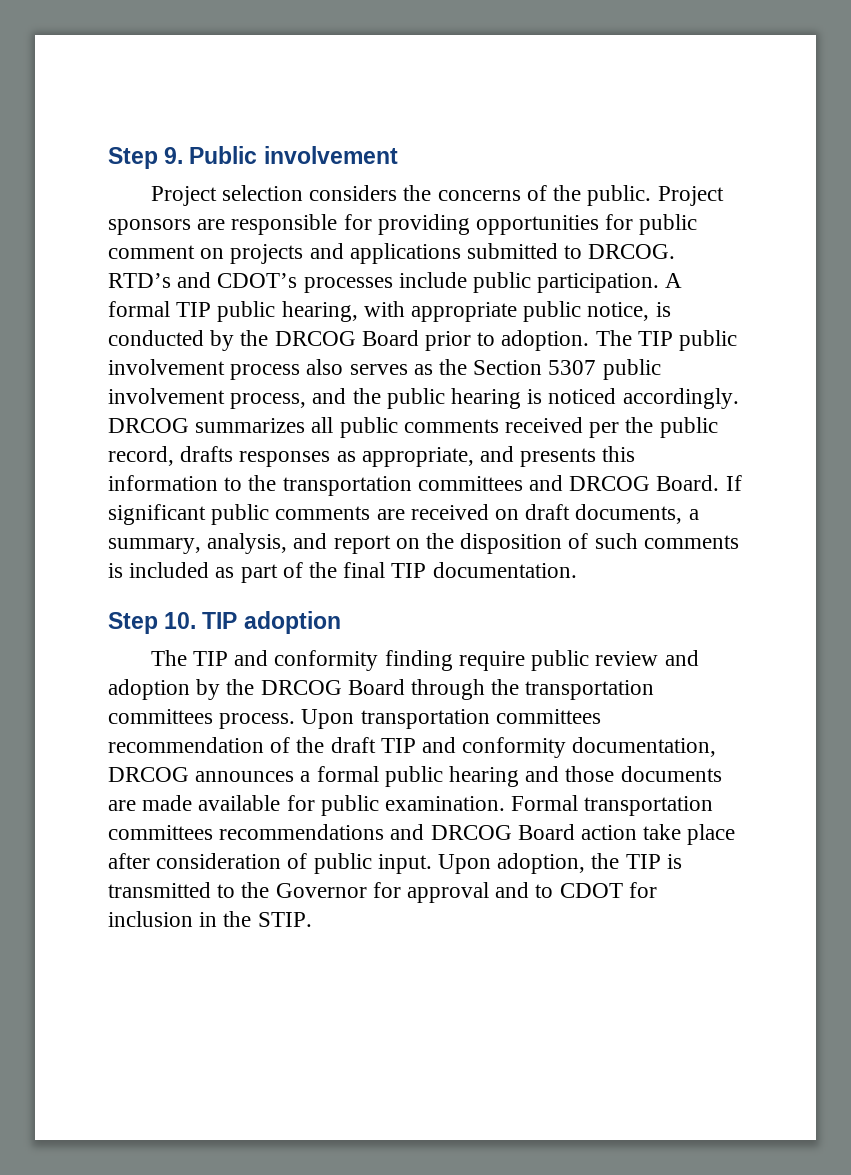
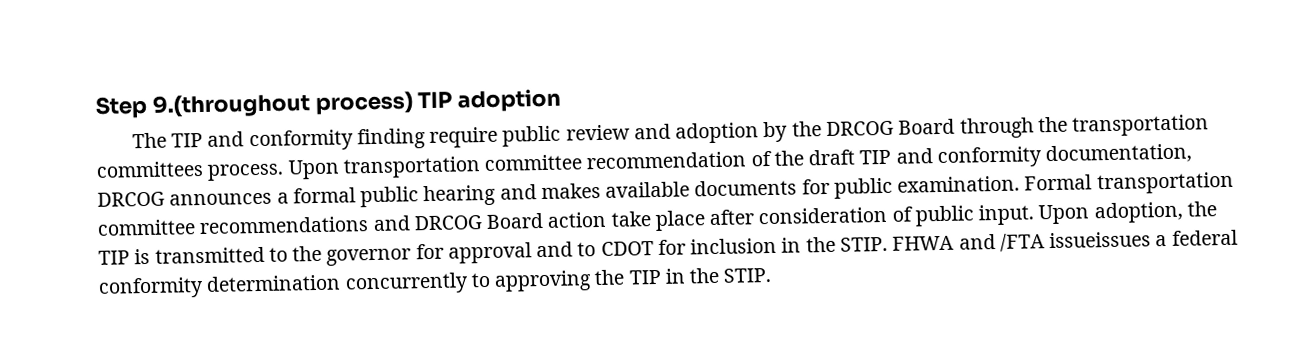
- Step 9. Public involvement
- Project selection considers the concerns of the public. Project sponsors are responsible for providing opportunities for public comment on projects and applications submitted to DRCOG. RTD’s and CDOT’s processes include public participation. A formal TIP public hearing, with appropriate public notice, is conducted by the DRCOG Board prior to adoption. The TIP public involvement process also serves as the Section 5307 public involvement process, and the public hearing is noticed accordingly. DRCOG summarizes all public comments received per the public record, drafts responses as appropriate, and presents this information to the transportation committees and DRCOG Board. If significant public comments are received on draft documents, a summary, analysis, and report on the disposition of such comments is included as part of the final TIP documentation.
- Step 10. TIP adoption
+ Step 9.(throughout process) TIP adoption
- Upon transportation committees recommendation of the draft TIP and conformity documentation, DRCOG announces a formal public hearing and those documents are made available for public examination.
+ Upon transportation committee recommendation of the draft TIP and conformity documentation, DRCOG announces a formal public hearing and makes available documents for public examination.
- Formal transportation committees recommendations and DRCOG Board action take place after consideration of public input.
+ Formal transportation committee recommendations and DRCOG Board action take place after consideration of public input.
- Upon adoption, the TIP is transmitted to the Governor for approval and to CDOT for inclusion in the STIP.
+ Upon adoption, the TIP is transmitted to the governor for approval and to CDOT for inclusion in the STIP.
+ FHWA and /FTA issueissues a federal conformity determination concurrently to approving the TIP in the STIP.

